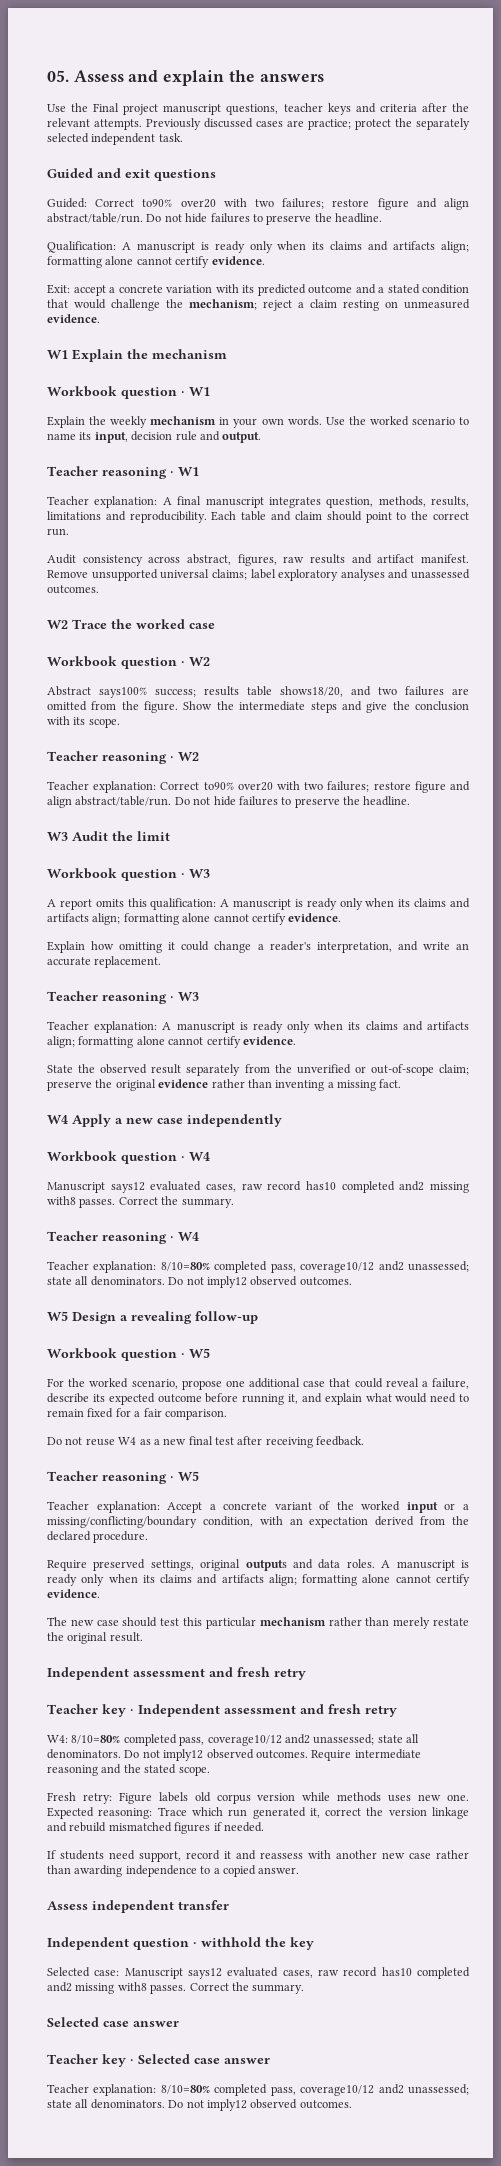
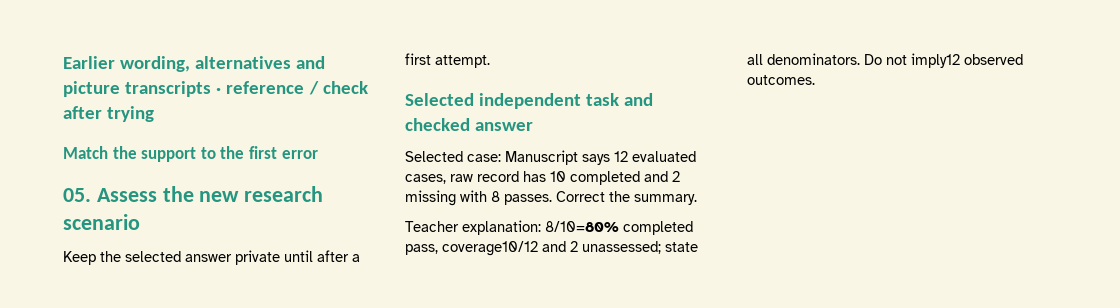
- 05. Assess and explain the answers
- Use the Final project manuscript questions, teacher keys and criteria after the relevant attempts. Previously discussed cases are practice; protect the separately selected independent task.
- Guided and exit questions
- Guided: Correct to90% over20 with two failures; restore figure and align abstract/table/run. Do not hide failures to preserve the headline.
- Qualification: A manuscript is ready only when its claims and artifacts align; formatting alone cannot certify evidence.
- Exit: accept a concrete variation with its predicted outcome and a stated condition that would challenge the mechanism; reject a claim resting on unmeasured evidence.
- W1 Explain the mechanism
- Workbook question · W1
- Explain the weekly mechanism in your own words. Use the worked scenario to name its input, decision rule and output.
- Teacher reasoning · W1
- Teacher explanation: A final manuscript integrates question, methods, results, limitations and reproducibility. Each table and claim should point to the correct run.
- Audit consistency across abstract, figures, raw results and artifact manifest. Remove unsupported universal claims; label exploratory analyses and unassessed outcomes.
- W2 Trace the worked case
- Workbook question · W2
- Abstract says100% success; results table shows18/20, and two failures are omitted from the figure. Show the intermediate steps and give the conclusion with its scope.
- Teacher reasoning · W2
- Teacher explanation: Correct to90% over20 with two failures; restore figure and align abstract/table/run. Do not hide failures to preserve the headline.
- W3 Audit the limit
- Workbook question · W3
- A report omits this qualification: A manuscript is ready only when its claims and artifacts align; formatting alone cannot certify evidence.
- Explain how omitting it could change a reader's interpretation, and write an accurate replacement.
- Teacher reasoning · W3
- Teacher explanation: A manuscript is ready only when its claims and artifacts align; formatting alone cannot certify evidence.
- State the observed result separately from the unverified or out-of-scope claim; preserve the original evidence rather than inventing a missing fact.
- W4 Apply a new case independently
- Workbook question · W4
- Manuscript says12 evaluated cases, raw record has10 completed and2 missing with8 passes. Correct the summary.
- Teacher reasoning · W4
- Teacher explanation: 8/10=80% completed pass, coverage10/12 and2 unassessed; state all denominators. Do not imply12 observed outcomes.
- W5 Design a revealing follow-up
- Workbook question · W5
- For the worked scenario, propose one additional case that could reveal a failure, describe its expected outcome before running it, and explain what would need to remain fixed for a fair comparison.
- Do not reuse W4 as a new final test after receiving feedback.
- Teacher reasoning · W5
- Teacher explanation: Accept a concrete variant of the worked input or a missing/conflicting/boundary condition, with an expectation derived from the declared procedure.
- Require preserved settings, original outputs and data roles. A manuscript is ready only when its claims and artifacts align; formatting alone cannot certify evidence.
- The new case should test this particular mechanism rather than merely restate the original result.
- Independent assessment and fresh retry
- Teacher key · Independent assessment and fresh retry
- W4: 8/10=80% completed pass, coverage10/12 and2 unassessed; state all denominators. Do not imply12 observed outcomes. Require intermediate reasoning and the stated scope.
- Fresh retry: Figure labels old corpus version while methods uses new one. Expected reasoning: Trace which run generated it, correct the version linkage and rebuild mismatched figures if needed.
- If students need support, record it and reassess with another new case rather than awarding independence to a copied answer.
- Assess independent transfer
- Independent question · withhold the key
- Selected case: Manuscript says12 evaluated cases, raw record has10 completed and2 missing with8 passes. Correct the summary.
- Selected case answer
- Teacher key · Selected case answer
- Teacher explanation: 8/10=80% completed pass, coverage10/12 and2 unassessed; state all denominators. Do not imply12 observed outcomes.
+ Earlier wording, alternatives and picture transcripts · reference / check after trying
+ Match the support to the first error
+ 05. Assess the new research scenario
+ Keep the selected answer private until after a first attempt.
+ Selected independent task and checked answer
+ Selected case: Manuscript says 12 evaluated cases, raw record has 10 completed and 2 missing with 8 passes. Correct the summary.
+ Teacher explanation: 8/10=80% completed pass, coverage10/12 and 2 unassessed; state all denominators. Do not imply12 observed outcomes.

